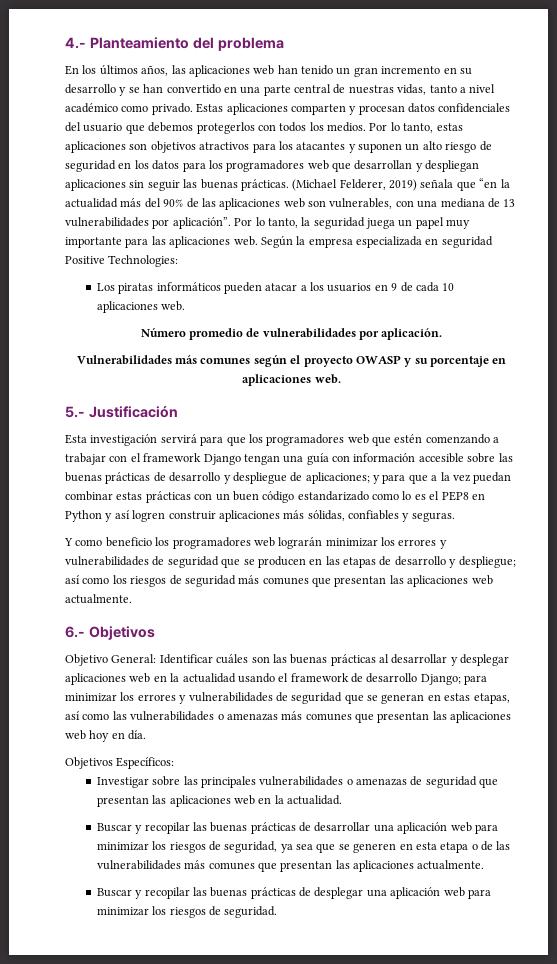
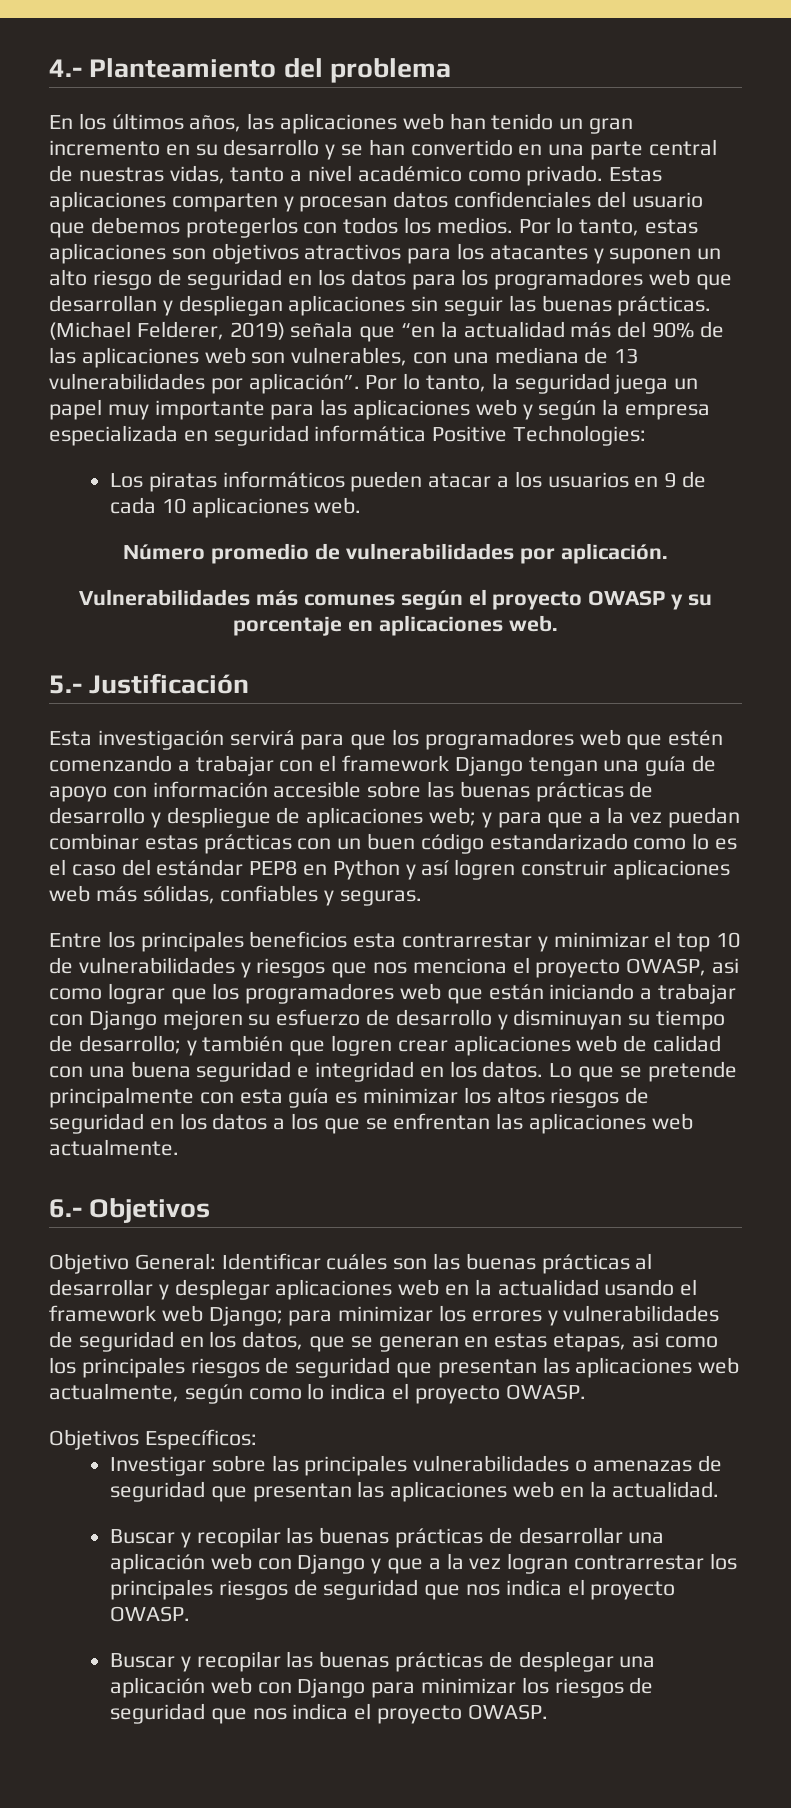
- Por lo tanto, la seguridad juega un papel muy importante para las aplicaciones web. Según la empresa especializada en seguridad Positive Technologies:
+ Por lo tanto, la seguridad juega un papel muy importante para las aplicaciones web y según la empresa especializada en seguridad informática Positive Technologies:
- Esta investigación servirá para que los programadores web que estén comenzando a trabajar con el framework Django tengan una guía con información accesible sobre las buenas prácticas de desarrollo y despliegue de aplicaciones;
+ Esta investigación servirá para que los programadores web que estén comenzando a trabajar con el framework Django tengan una guía de apoyo con información accesible sobre las buenas prácticas de desarrollo y despliegue de aplicaciones web;
- y para que a la vez puedan combinar estas prácticas con un buen código estandarizado como lo es el PEP8 en Python y así logren construir aplicaciones más sólidas, confiables y seguras.
+ y para que a la vez puedan combinar estas prácticas con un buen código estandarizado como lo es el caso del estándar PEP8 en Python y así logren construir aplicaciones web más sólidas, confiables y seguras.
- Y como beneficio los programadores web lograrán minimizar los errores y vulnerabilidades de seguridad que se producen en las etapas de desarrollo y despliegue; así como los riesgos de seguridad más comunes que presentan las aplicaciones web actualmente.
+ Entre los principales beneficios esta contrarrestar y minimizar el top 10 de vulnerabilidades y riesgos que nos menciona el proyecto OWASP, asi como lograr que los programadores web que están iniciando a trabajar con Django mejoren su esfuerzo de desarrollo y disminuyan su tiempo de desarrollo; y también que logren crear aplicaciones web de calidad con una buena seguridad e integridad en los datos. Lo que se pretende principalmente con esta guía es minimizar los altos riesgos de seguridad en los datos a los que se enfrentan las aplicaciones web actualmente.
- Objetivo General: Identificar cuáles son las buenas prácticas al desarrollar y desplegar aplicaciones web en la actualidad usando el framework de desarrollo Django; para minimizar los errores y vulnerabilidades de seguridad que se generan en estas etapas, así como las vulnerabilidades o amenazas más comunes que presentan las aplicaciones web hoy en día.
+ Objetivo General: Identificar cuáles son las buenas prácticas al desarrollar y desplegar aplicaciones web en la actualidad usando el framework web Django; para minimizar los errores y vulnerabilidades de seguridad en los datos, que se generan en estas etapas, asi como los principales riesgos de seguridad que presentan las aplicaciones web actualmente, según como lo indica el proyecto OWASP.
- Buscar y recopilar las buenas prácticas de desarrollar una aplicación web para minimizar los riesgos de seguridad, ya sea que se generen en esta etapa o de las vulnerabilidades más comunes que presentan las aplicaciones actualmente.
+ Buscar y recopilar las buenas prácticas de desarrollar una aplicación web con Django y que a la vez logran contrarrestar los principales riesgos de seguridad que nos indica el proyecto OWASP.
- Buscar y recopilar las buenas prácticas de desplegar una aplicación web para minimizar los riesgos de seguridad.
+ Buscar y recopilar las buenas prácticas de desplegar una aplicación web con Django para minimizar los riesgos de seguridad que nos indica el proyecto OWASP.

